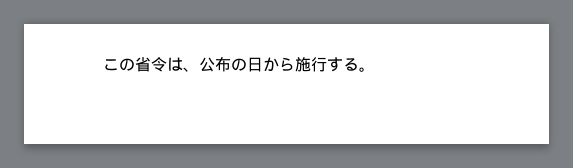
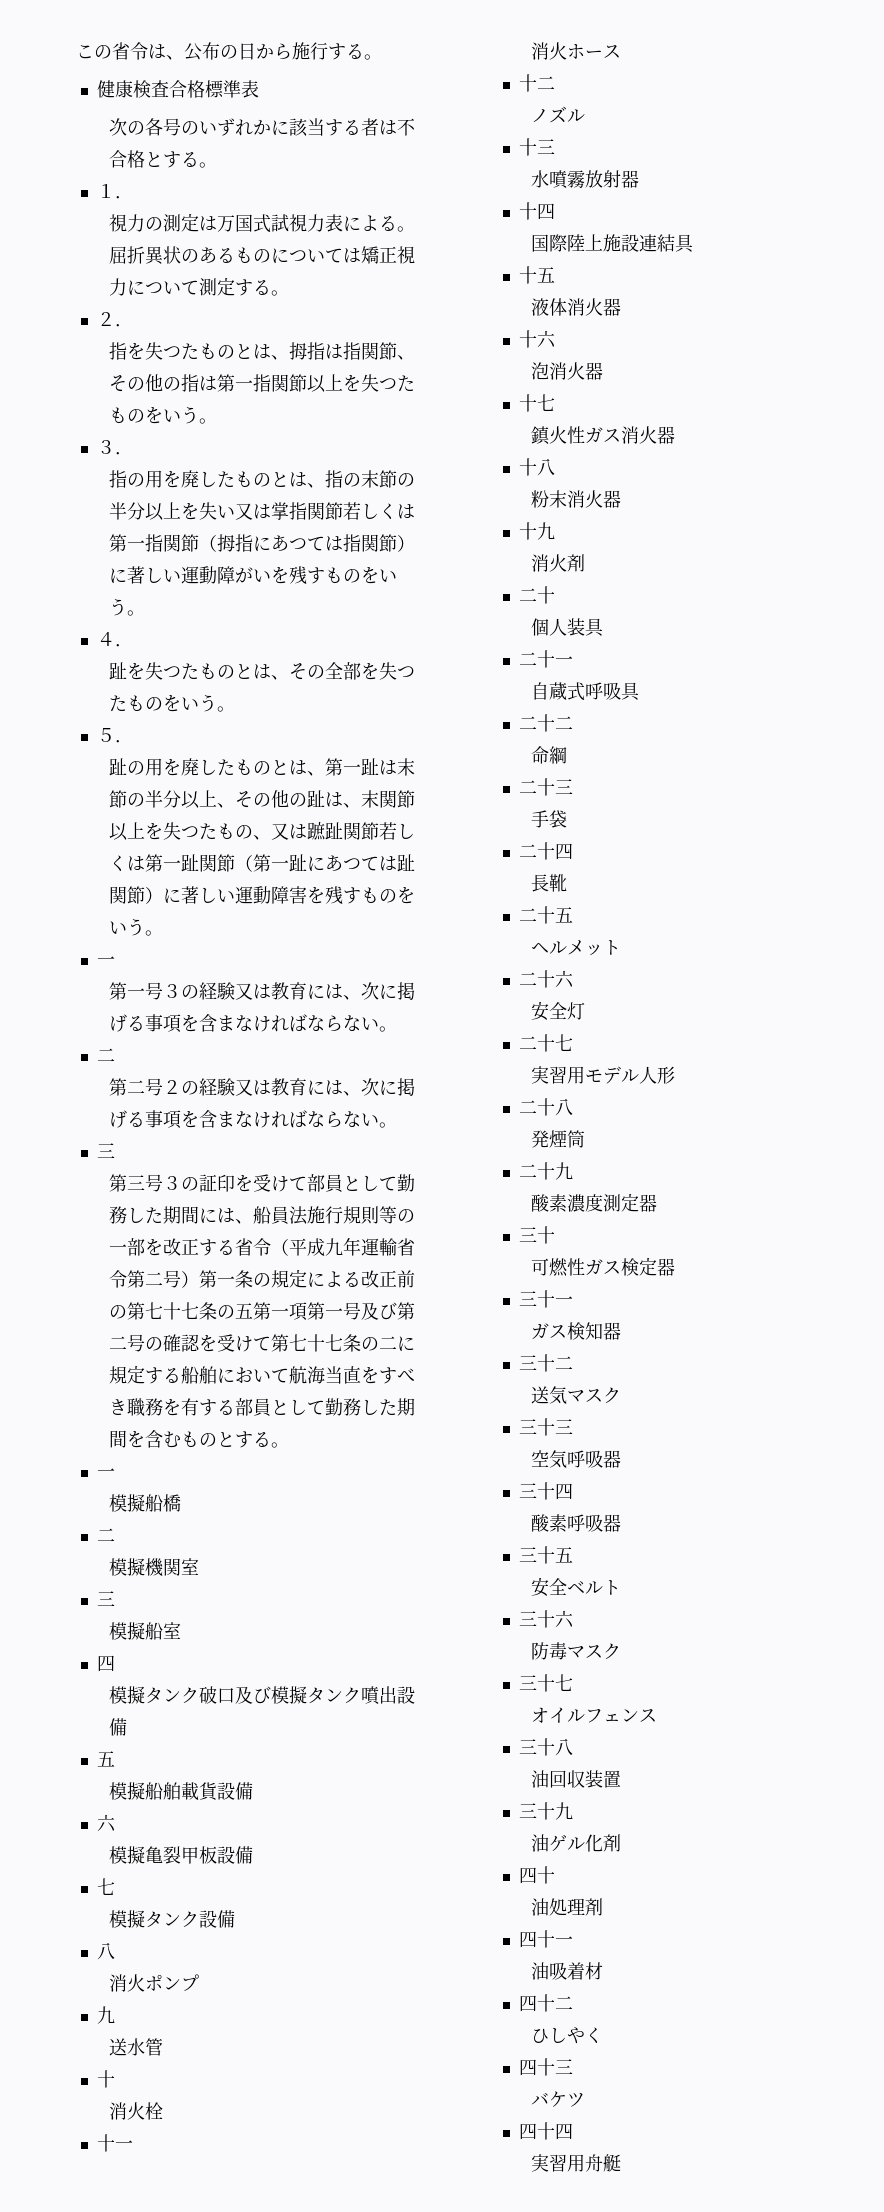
+ 健康検査合格標準表
+ 次の各号のいずれかに該当する者は不合格とする。
+ １．
+ 視力の測定は万国式試視力表による。屈折異状のあるものについては矯正視力について測定する。
+ ２．
+ 指を失つたものとは、拇指は指関節、その他の指は第一指関節以上を失つたものをいう。
+ ３．
+ 指の用を廃したものとは、指の末節の半分以上を失い又は掌指関節若しくは第一指関節（拇指にあつては指関節）に著しい運動障がいを残すものをいう。
+ ４．
+ 趾を失つたものとは、その全部を失つたものをいう。
+ ５．
+ 趾の用を廃したものとは、第一趾は末節の半分以上、その他の趾は、末関節以上を失つたもの、又は蹠趾関節若しくは第一趾関節（第一趾にあつては趾関節）に著しい運動障害を残すものをいう。
+ 一
+ 第一号３の経験又は教育には、次に掲げる事項を含まなければならない。
+ 二
+ 第二号２の経験又は教育には、次に掲げる事項を含まなければならない。
+ 三
+ 第三号３の証印を受けて部員として勤務した期間には、船員法施行規則等の一部を改正する省令（平成九年運輸省令第二号）第一条の規定による改正前の第七十七条の五第一項第一号及び第二号の確認を受けて第七十七条の二に規定する船舶において航海当直をすべき職務を有する部員として勤務した期間を含むものとする。
+ 一
+ 模擬船橋
+ 二
+ 模擬機関室
+ 三
+ 模擬船室
+ 四
+ 模擬タンク破口及び模擬タンク噴出設備
+ 五
+ 模擬船舶載貨設備
+ 六
+ 模擬亀裂甲板設備
+ 七
+ 模擬タンク設備
+ 八
+ 消火ポンプ
+ 九
+ 送水管
+ 十
+ 消火栓
+ 十一
+ 消火ホース
+ 十二
+ ノズル
+ 十三
+ 水噴霧放射器
+ 十四
+ 国際陸上施設連結具
+ 十五
+ 液体消火器
+ 十六
+ 泡消火器
+ 十七
+ 鎮火性ガス消火器
+ 十八
+ 粉末消火器
+ 十九
+ 消火剤
+ 二十
+ 個人装具
+ 二十一
+ 自蔵式呼吸具
+ 二十二
+ 命綱
+ 二十三
+ 手袋
+ 二十四
+ 長靴
+ 二十五
+ ヘルメット
+ 二十六
+ 安全灯
+ 二十七
+ 実習用モデル人形
+ 二十八
+ 発煙筒
+ 二十九
+ 酸素濃度測定器
+ 三十
+ 可燃性ガス検定器
+ 三十一
+ ガス検知器
+ 三十二
+ 送気マスク
+ 三十三
+ 空気呼吸器
+ 三十四
+ 酸素呼吸器
+ 三十五
+ 安全ベルト
+ 三十六
+ 防毒マスク
+ 三十七
+ オイルフェンス
+ 三十八
+ 油回収装置
+ 三十九
+ 油ゲル化剤
+ 四十
+ 油処理剤
+ 四十一
+ 油吸着材
+ 四十二
+ ひしやく
+ 四十三
+ バケツ
+ 四十四
+ 実習用舟艇

